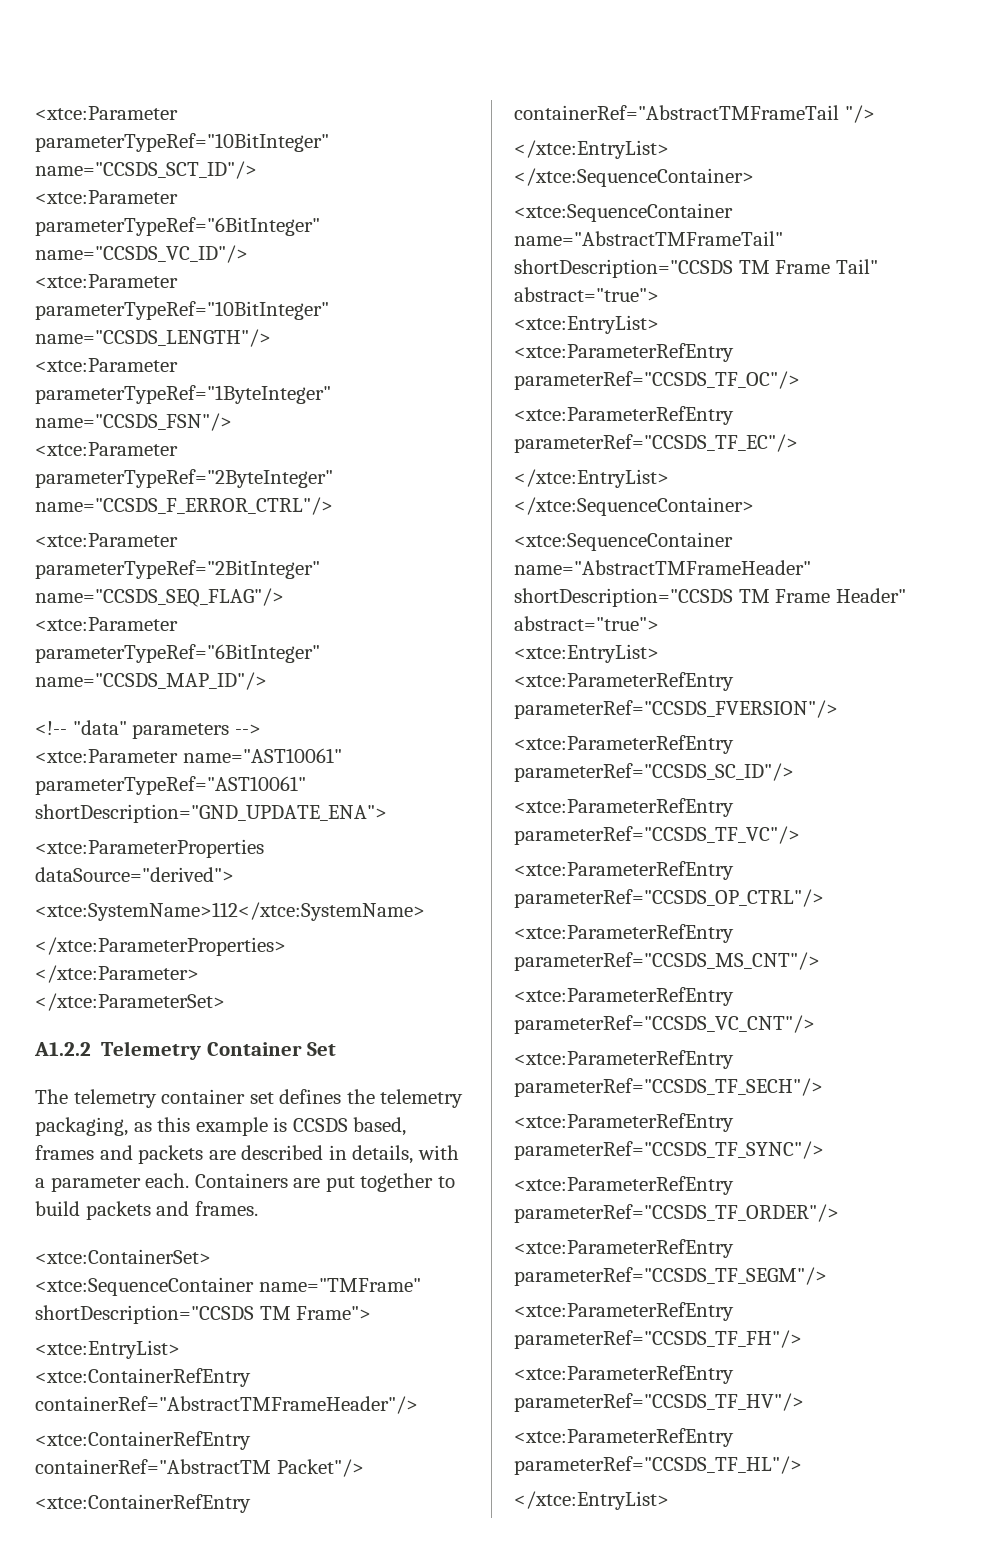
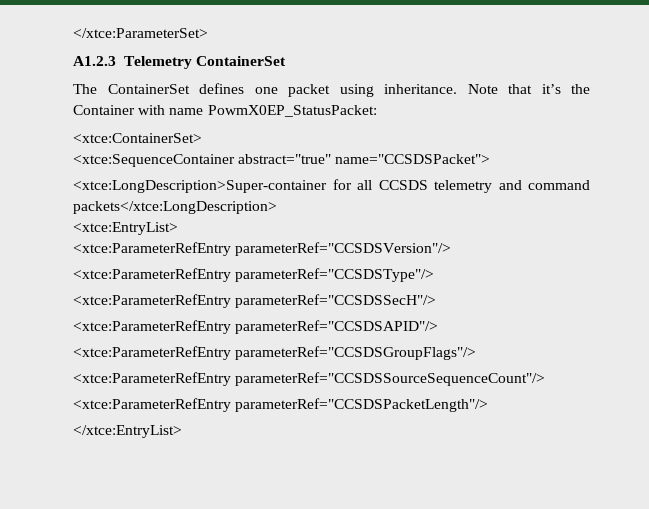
- <xtce:Parameter parameterTypeRef="10BitInteger" name="CCSDS_SCT_ID"/>
- <xtce:Parameter parameterTypeRef="6BitInteger" name="CCSDS_VC_ID"/>
- <xtce:Parameter parameterTypeRef="10BitInteger" name="CCSDS_LENGTH"/>
- <xtce:Parameter parameterTypeRef="1ByteInteger" name="CCSDS_FSN"/>
- <xtce:Parameter parameterTypeRef="2ByteInteger" name="CCSDS_F_ERROR_CTRL"/>
- <xtce:Parameter parameterTypeRef="2BitInteger" name="CCSDS_SEQ_FLAG"/>
- <xtce:Parameter parameterTypeRef="6BitInteger" name="CCSDS_MAP_ID"/>
- <!-- "data" parameters -->
- <xtce:Parameter name="AST10061" parameterTypeRef="AST10061" shortDescription="GND_UPDATE_ENA">
- <xtce:ParameterProperties dataSource="derived">
- <xtce:SystemName>112</xtce:SystemName>
- </xtce:ParameterProperties>
- </xtce:Parameter>
  </xtce:ParameterSet>
- A1.2.2 Telemetry Container Set
- The telemetry container set defines the telemetry packaging, as this example is CCSDS based, frames and packets are described in details, with a parameter each. Containers are put together to build packets and frames.
+ A1.2.3 Telemetry ContainerSet
+ The ContainerSet defines one packet using inheritance. Note that it’s the Container with name PowmX0EP_StatusPacket:
  <xtce:ContainerSet>
- <xtce:SequenceContainer name="TMFrame" shortDescription="CCSDS TM Frame">
+ <xtce:SequenceContainer abstract="true" name="CCSDSPacket">
+ <xtce:LongDescription>Super-container for all CCSDS telemetry and command packets</xtce:LongDescription>
  <xtce:EntryList>
- <xtce:ContainerRefEntry containerRef="AbstractTMFrameHeader"/>
- <xtce:ContainerRefEntry containerRef="AbstractTM Packet"/>
- <xtce:ContainerRefEntry containerRef="AbstractTMFrameTail "/>
- </xtce:EntryList>
- </xtce:SequenceContainer>
- <xtce:SequenceContainer name="AbstractTMFrameTail" shortDescription="CCSDS TM Frame Tail" abstract="true">
- <xtce:EntryList>
- <xtce:ParameterRefEntry parameterRef="CCSDS_TF_OC"/>
- <xtce:ParameterRefEntry parameterRef="CCSDS_TF_EC"/>
- </xtce:EntryList>
- </xtce:SequenceContainer>
- <xtce:SequenceContainer name="AbstractTMFrameHeader" shortDescription="CCSDS TM Frame Header" abstract="true">
- <xtce:EntryList>
- <xtce:ParameterRefEntry parameterRef="CCSDS_FVERSION"/>
- <xtce:ParameterRefEntry parameterRef="CCSDS_SC_ID"/>
- <xtce:ParameterRefEntry parameterRef="CCSDS_TF_VC"/>
- <xtce:ParameterRefEntry parameterRef="CCSDS_OP_CTRL"/>
- <xtce:ParameterRefEntry parameterRef="CCSDS_MS_CNT"/>
- <xtce:ParameterRefEntry parameterRef="CCSDS_VC_CNT"/>
- <xtce:ParameterRefEntry parameterRef="CCSDS_TF_SECH"/>
- <xtce:ParameterRefEntry parameterRef="CCSDS_TF_SYNC"/>
- <xtce:ParameterRefEntry parameterRef="CCSDS_TF_ORDER"/>
- <xtce:ParameterRefEntry parameterRef="CCSDS_TF_SEGM"/>
- <xtce:ParameterRefEntry parameterRef="CCSDS_TF_FH"/>
- <xtce:ParameterRefEntry parameterRef="CCSDS_TF_HV"/>
- <xtce:ParameterRefEntry parameterRef="CCSDS_TF_HL"/>
+ <xtce:ParameterRefEntry parameterRef="CCSDSVersion"/>
+ <xtce:ParameterRefEntry parameterRef="CCSDSType"/>
+ <xtce:ParameterRefEntry parameterRef="CCSDSSecH"/>
+ <xtce:ParameterRefEntry parameterRef="CCSDSAPID"/>
+ <xtce:ParameterRefEntry parameterRef="CCSDSGroupFlags"/>
+ <xtce:ParameterRefEntry parameterRef="CCSDSSourceSequenceCount"/>
+ <xtce:ParameterRefEntry parameterRef="CCSDSPacketLength"/>

